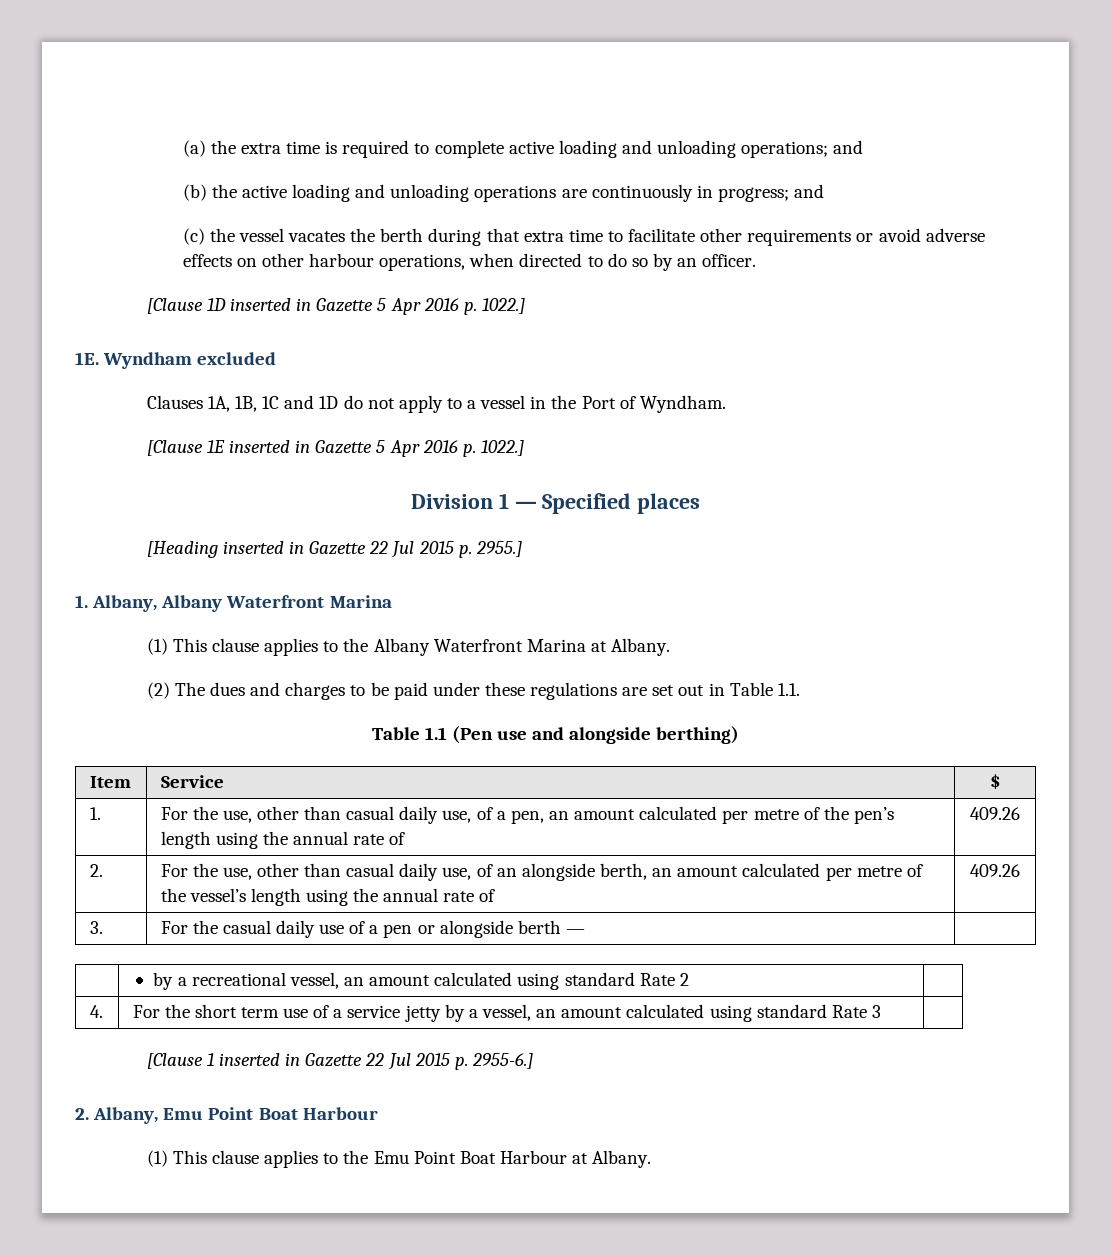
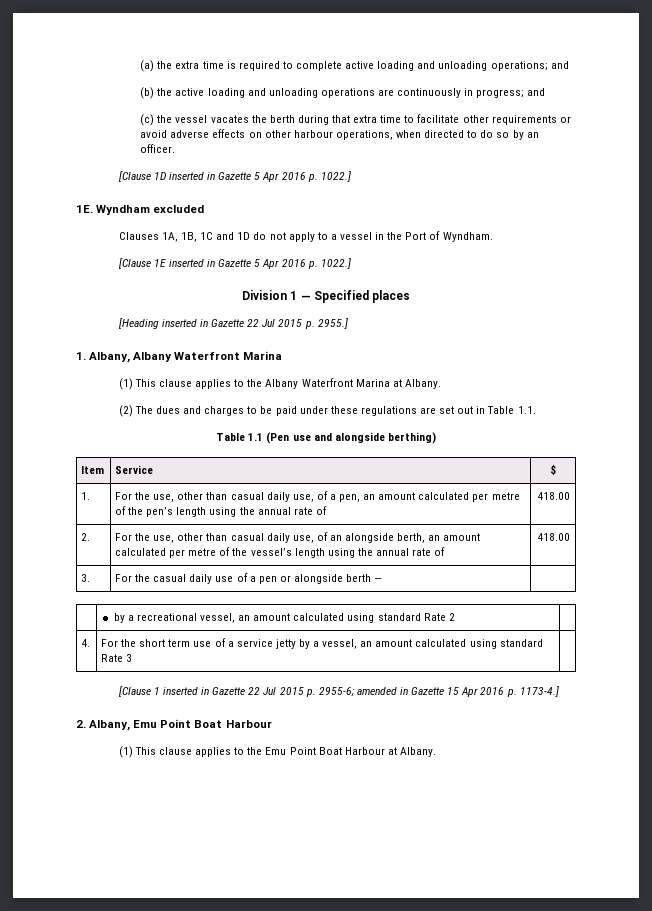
- 1. | For the use, other than casual daily use, of a pen, an amount calculated per metre of the pen’s length using the annual rate of | 409.26
+ 1. | For the use, other than casual daily use, of a pen, an amount calculated per metre of the pen’s length using the annual rate of | 418.00
- 2. | For the use, other than casual daily use, of an alongside berth, an amount calculated per metre of the vessel’s length using the annual rate of | 409.26
+ 2. | For the use, other than casual daily use, of an alongside berth, an amount calculated per metre of the vessel’s length using the annual rate of | 418.00
- [Clause 1 inserted in Gazette 22 Jul 2015 p. 2955-6.]
+ [Clause 1 inserted in Gazette 22 Jul 2015 p. 2955-6; amended in Gazette 15 Apr 2016 p. 1173-4.]

